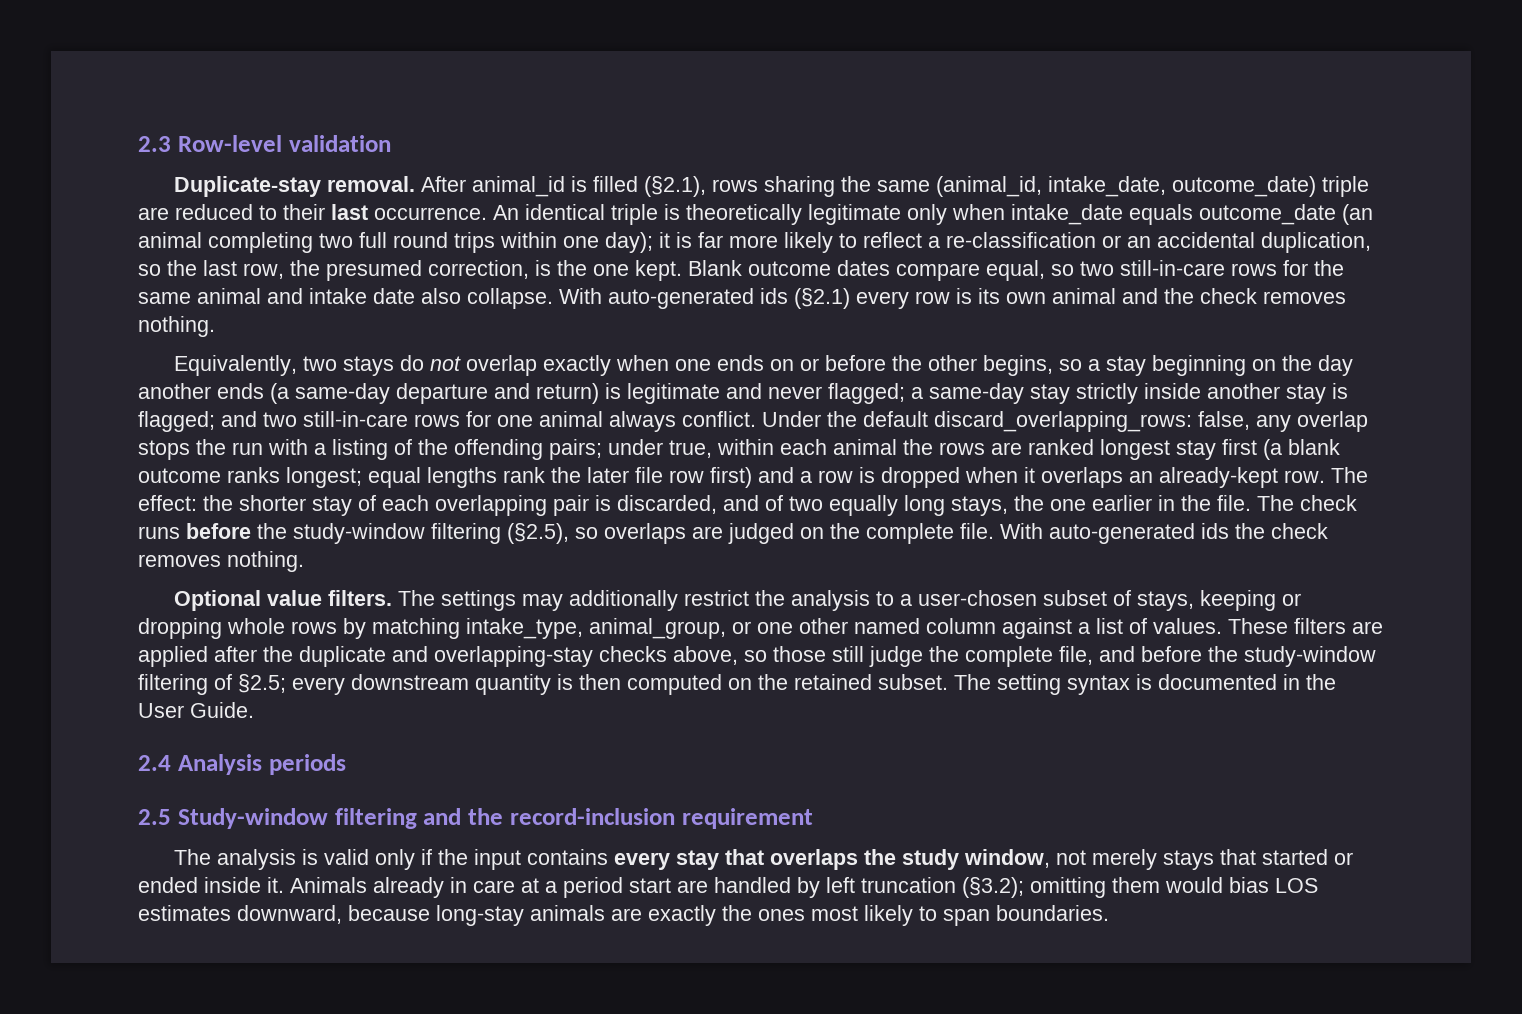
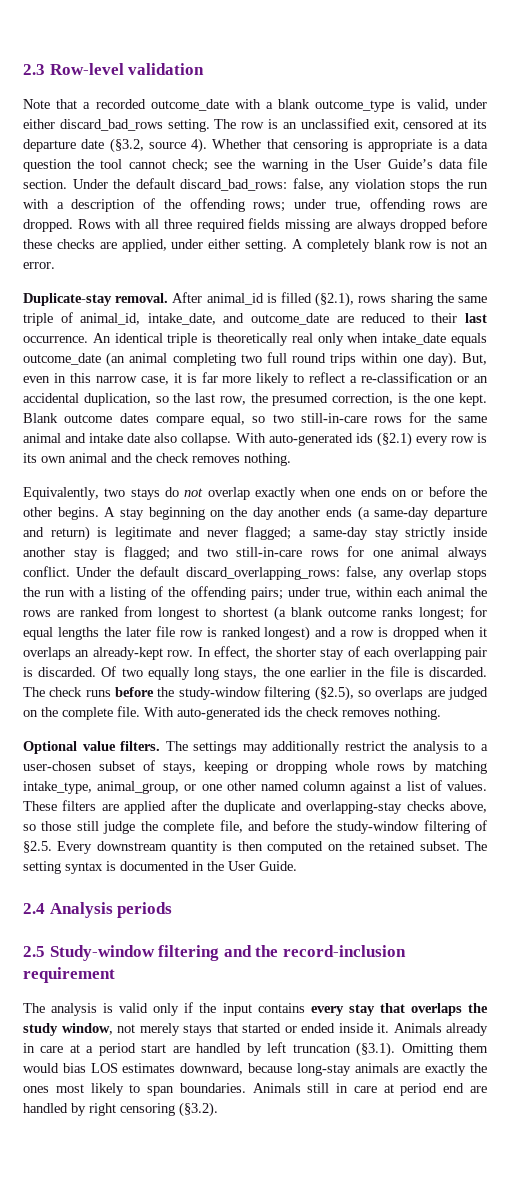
+ Note that a recorded outcome_date with a blank outcome_type is valid, under either discard_bad_rows setting. The row is an unclassified exit, censored at its departure date (§3.2, source 4). Whether that censoring is appropriate is a data question the tool cannot check; see the warning in the User Guide’s data file section. Under the default discard_bad_rows: false, any violation stops the run with a description of the offending rows; under true, offending rows are dropped. Rows with all three required fields missing are always dropped before these checks are applied, under either setting. A completely blank row is not an error.
- After animal_id is filled (§2.1), rows sharing the same (animal_id, intake_date, outcome_date) triple are reduced to their last occurrence.
+ After animal_id is filled (§2.1), rows sharing the same triple of animal_id, intake_date, and outcome_date are reduced to their last occurrence.
- An identical triple is theoretically legitimate only when intake_date equals outcome_date (an animal completing two full round trips within one day); it is far more likely to reflect a re-classification or an accidental duplication, so the last row, the presumed correction, is the one kept.
+ An identical triple is theoretically real only when intake_date equals outcome_date (an animal completing two full round trips within one day). But, even in this narrow case, it is far more likely to reflect a re-classification or an accidental duplication, so the last row, the presumed correction, is the one kept.
- Equivalently, two stays do not overlap exactly when one ends on or before the other begins, so a stay beginning on the day another ends (a same-day departure and return) is legitimate and never flagged; a same-day stay strictly inside another stay is flagged; and two still-in-care rows for one animal always conflict.
+ Equivalently, two stays do not overlap exactly when one ends on or before the other begins. A stay beginning on the day another ends (a same-day departure and return) is legitimate and never flagged; a same-day stay strictly inside another stay is flagged; and two still-in-care rows for one animal always conflict.
- Under the default discard_overlapping_rows: false, any overlap stops the run with a listing of the offending pairs; under true, within each animal the rows are ranked longest stay first (a blank outcome ranks longest; equal lengths rank the later file row first) and a row is dropped when it overlaps an already-kept row.
+ Under the default discard_overlapping_rows: false, any overlap stops the run with a listing of the offending pairs; under true, within each animal the rows are ranked from longest to shortest (a blank outcome ranks longest; for equal lengths the later file row is ranked longest) and a row is dropped when it overlaps an already-kept row.
- The effect: the shorter stay of each overlapping pair is discarded, and of two equally long stays, the one earlier in the file.
+ In effect, the shorter stay of each overlapping pair is discarded. Of two equally long stays, the one earlier in the file is discarded.
- These filters are applied after the duplicate and overlapping-stay checks above, so those still judge the complete file, and before the study-window filtering of §2.5; every downstream quantity is then computed on the retained subset.
+ These filters are applied after the duplicate and overlapping-stay checks above, so those still judge the complete file, and before the study-window filtering of §2.5. Every downstream quantity is then computed on the retained subset.
- Animals already in care at a period start are handled by left truncation (§3.2); omitting them would bias LOS estimates downward, because long-stay animals are exactly the ones most likely to span boundaries.
+ Animals already in care at a period start are handled by left truncation (§3.1). Omitting them would bias LOS estimates downward, because long-stay animals are exactly the ones most likely to span boundaries.
+ Animals still in care at period end are handled by right censoring (§3.2).

